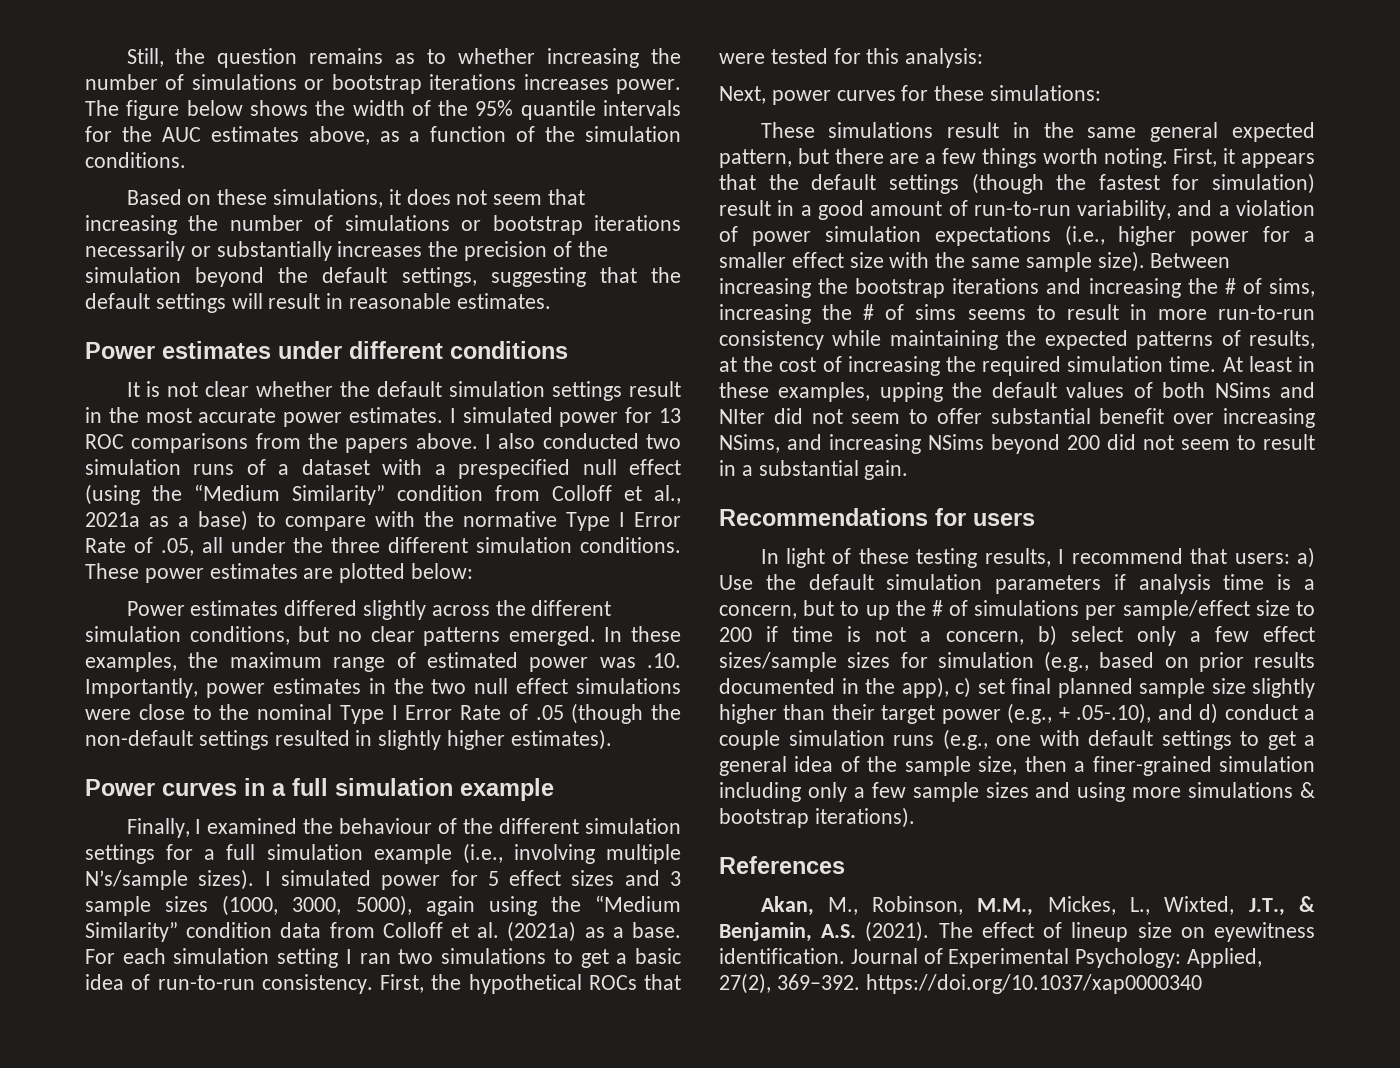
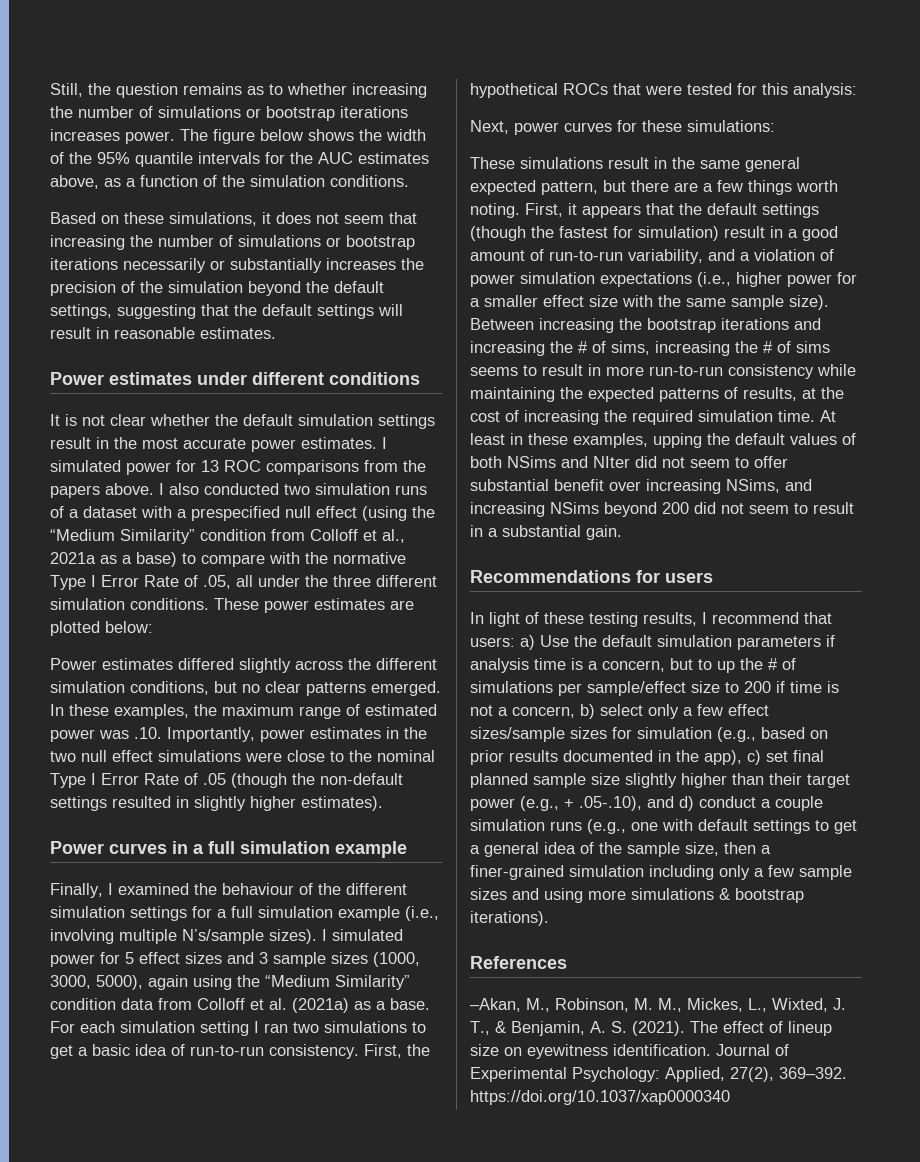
- Akan, M., Robinson, M.M., Mickes, L., Wixted, J.T., & Benjamin, A.S. (2021).
+ –Akan, M., Robinson, M. M., Mickes, L., Wixted, J. T., & Benjamin, A. S. (2021).

